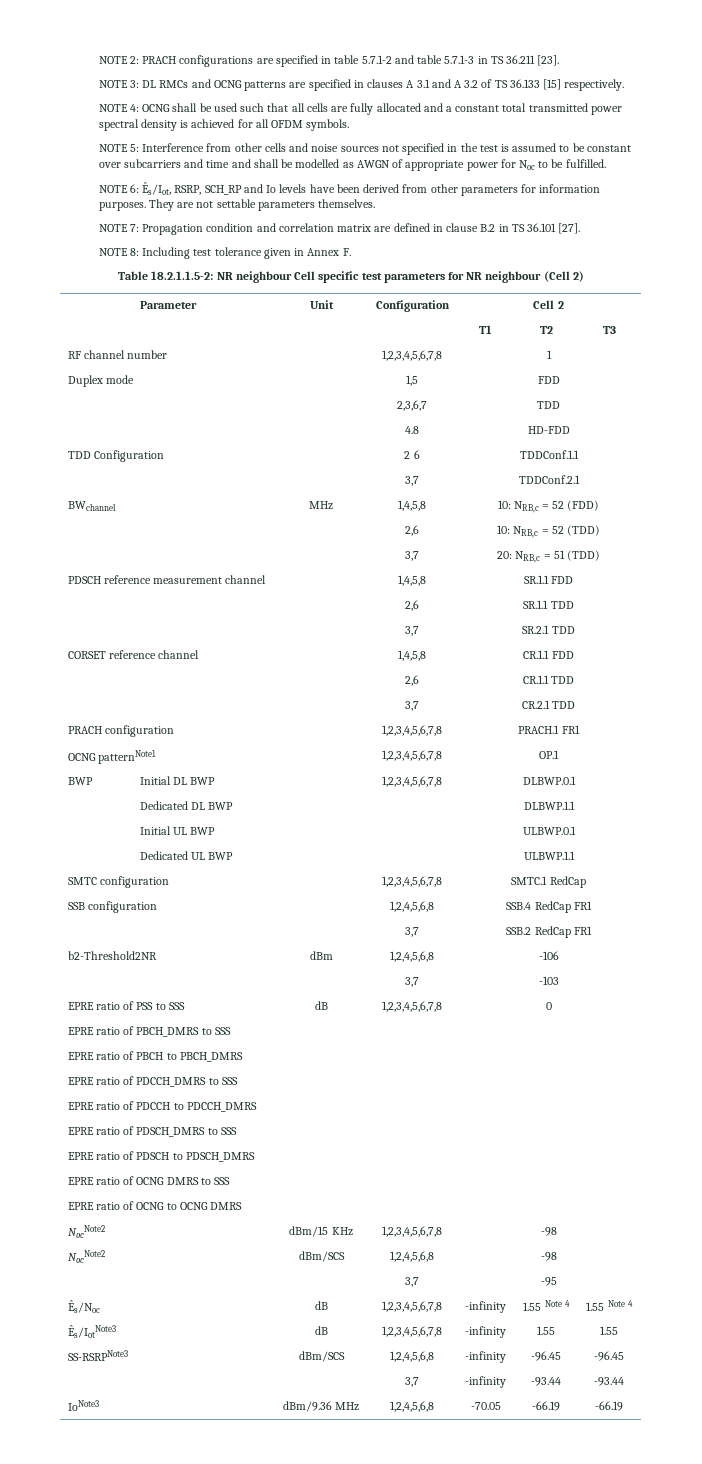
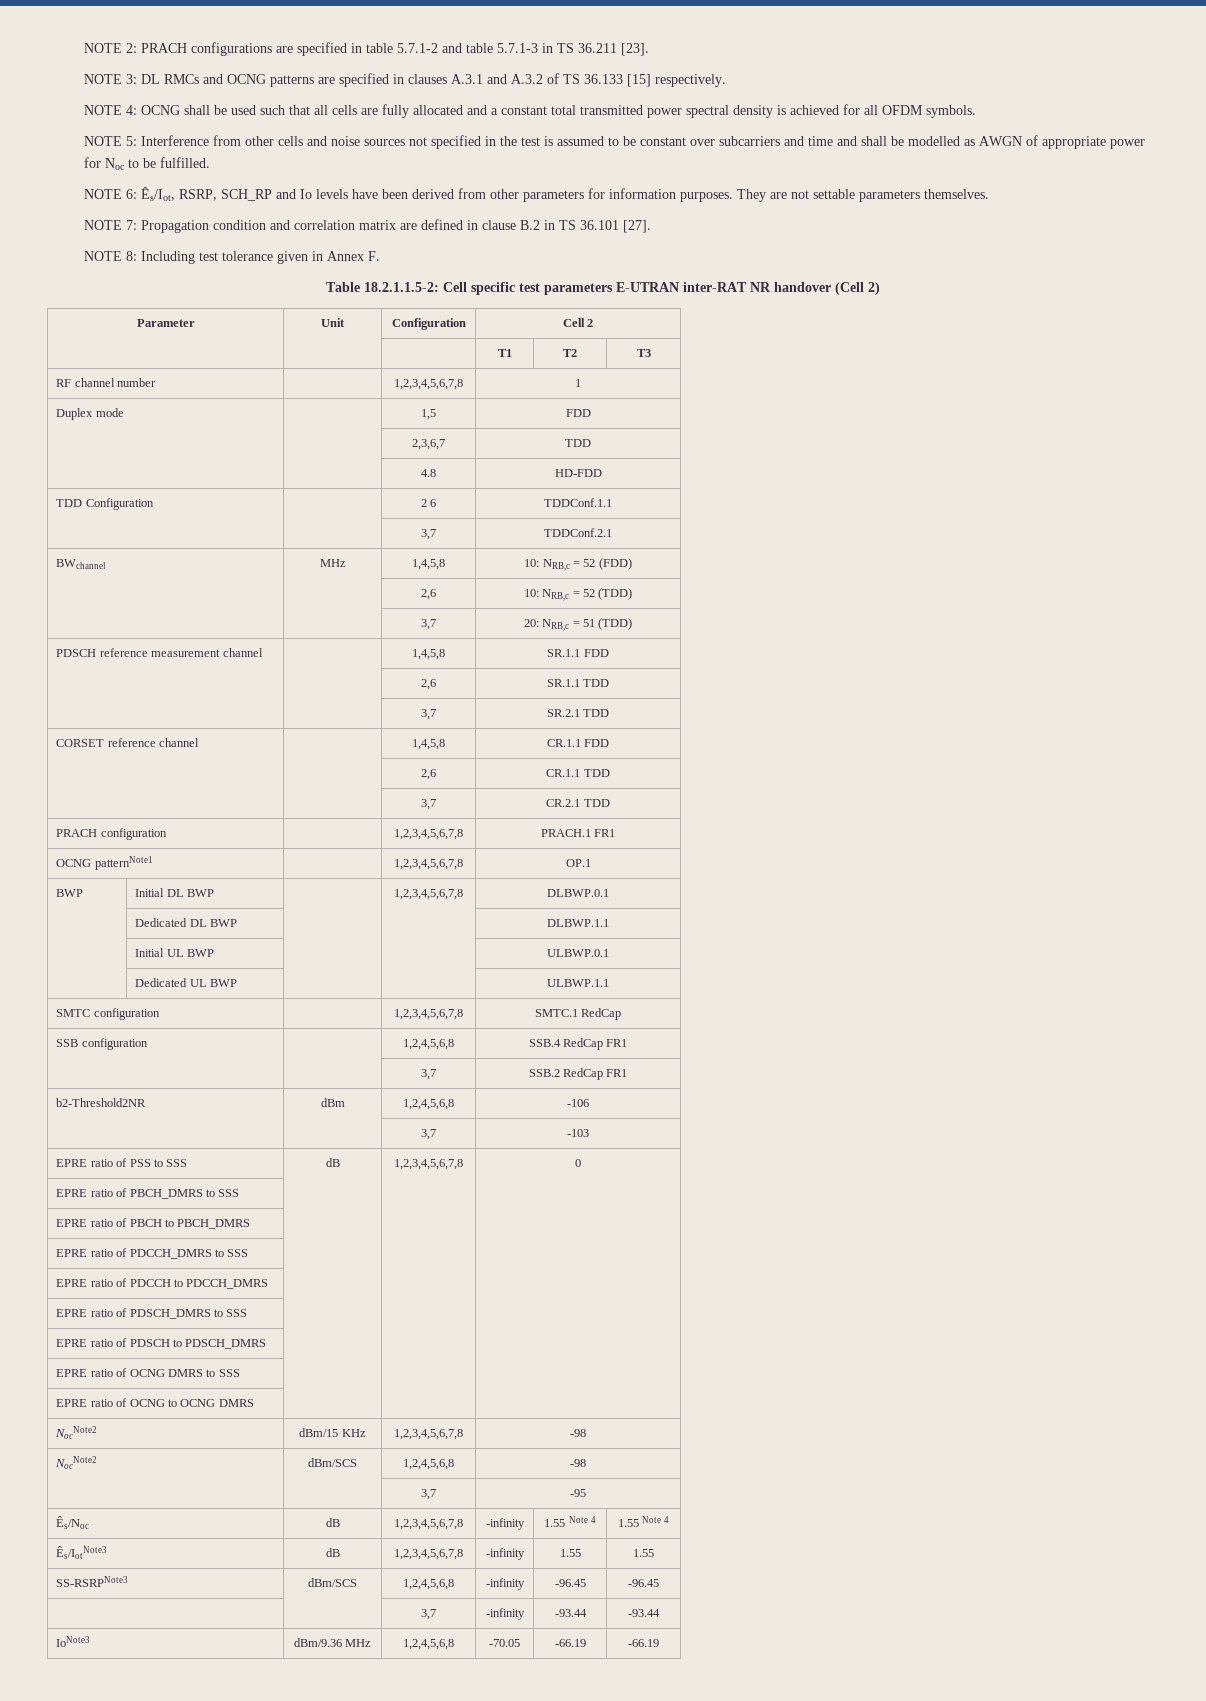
- NOTE 3: DL RMCs and OCNG patterns are specified in clauses A 3.1 and A 3.2 of TS 36.133 [15] respectively.
+ NOTE 3: DL RMCs and OCNG patterns are specified in clauses A.3.1 and A.3.2 of TS 36.133 [15] respectively.
- Table 18.2.1.1.5-2: NR neighbour Cell specific test parameters for NR neighbour (Cell 2)
+ Table 18.2.1.1.5-2: Cell specific test parameters E-UTRAN inter-RAT NR handover (Cell 2)

